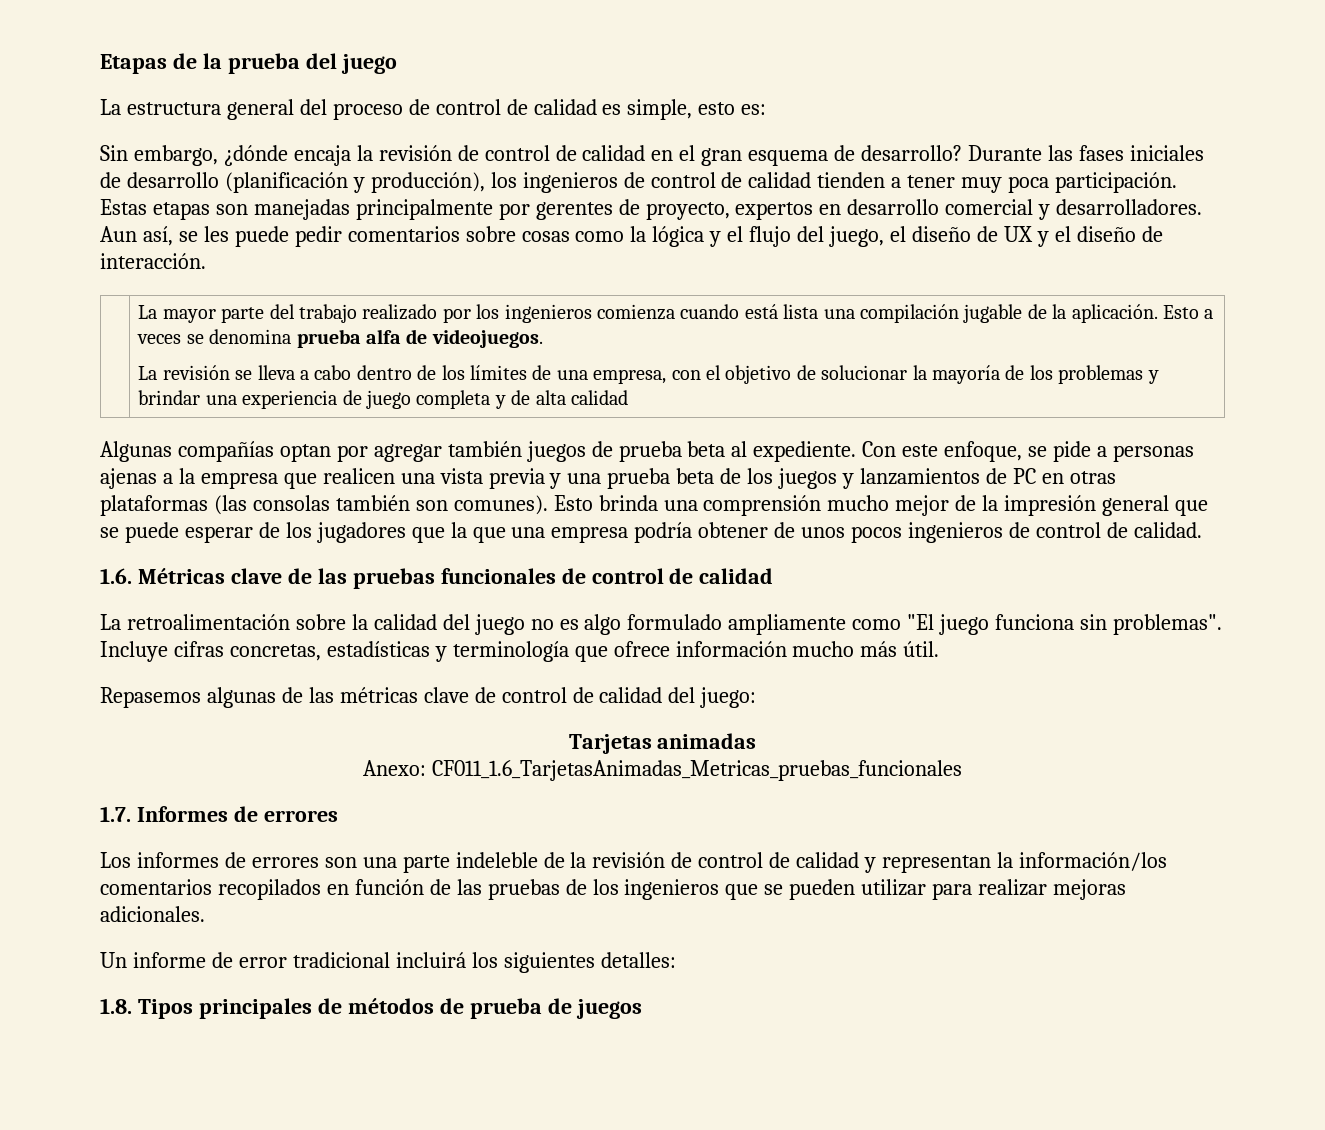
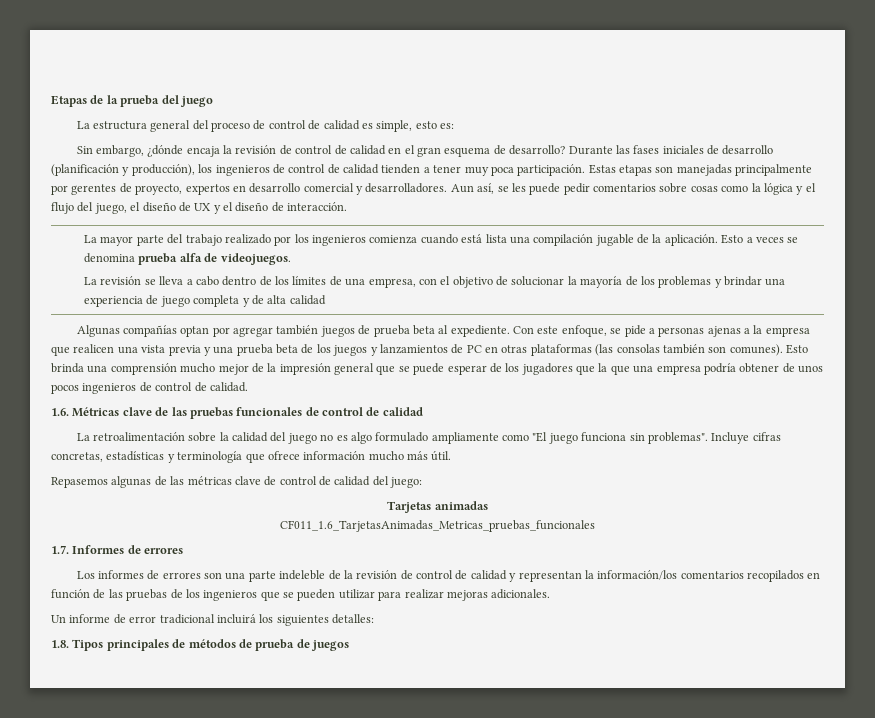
- Anexo: CF011_1.6_TarjetasAnimadas_Metricas_pruebas_funcionales
+ CF011_1.6_TarjetasAnimadas_Metricas_pruebas_funcionales

